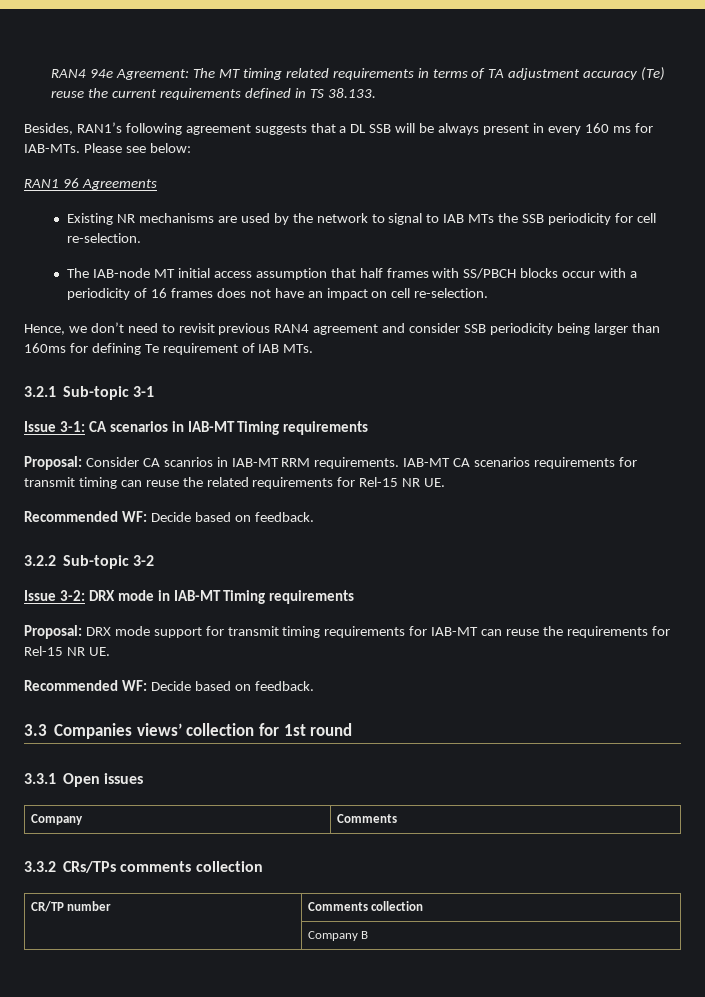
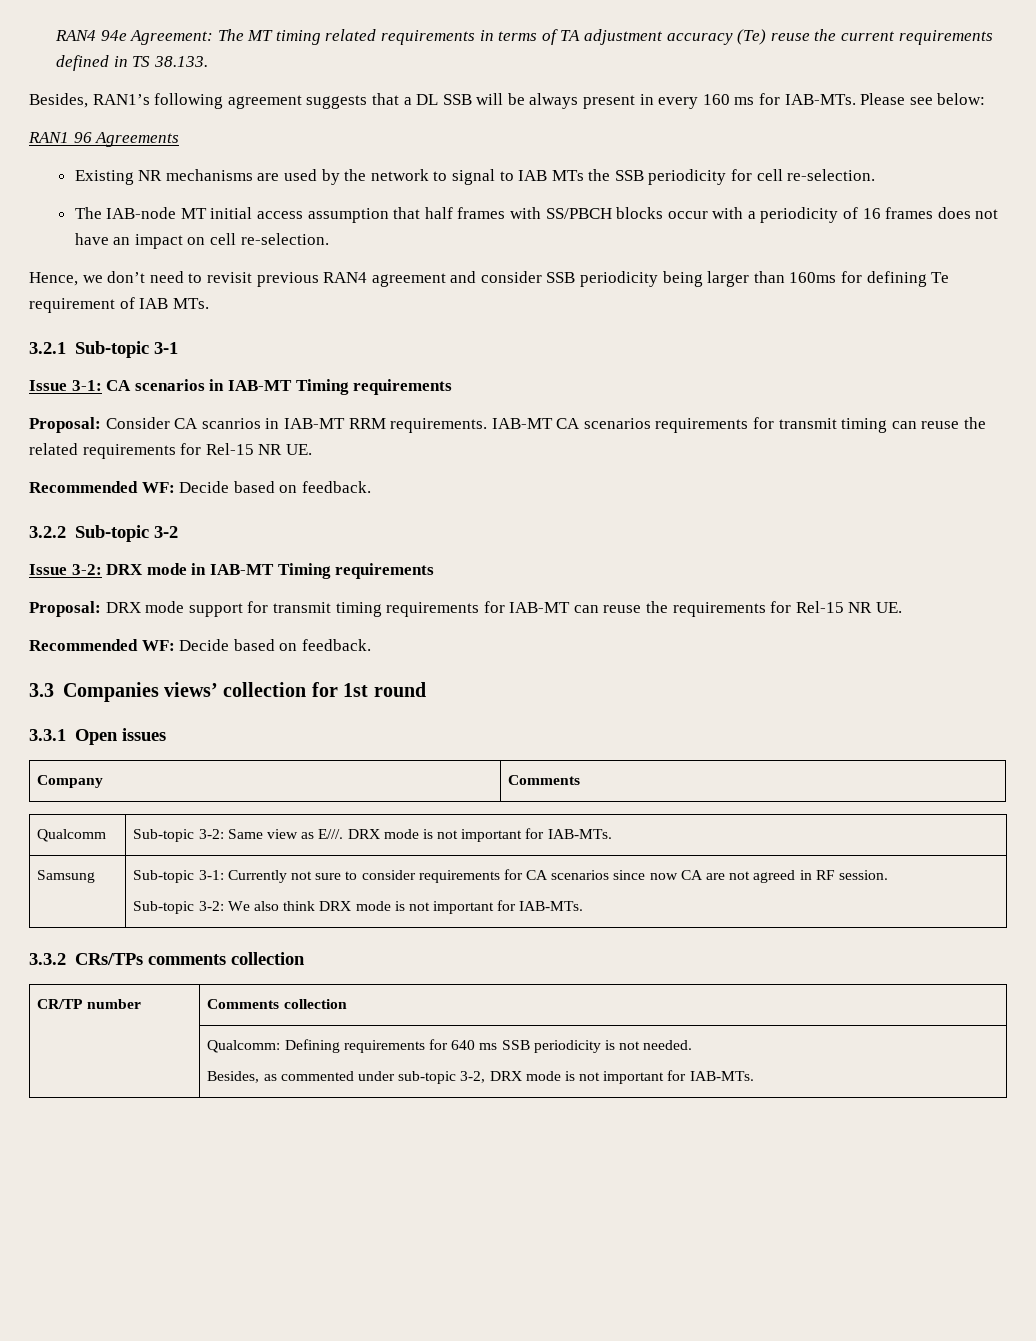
+ Qualcomm | Sub-topic 3-2: Same view as E///. DRX mode is not important for IAB-MTs.
+ Samsung | Sub-topic 3-1: Currently not sure to consider requirements for CA scenarios since now CA are not agreed in RF session.
+ Sub-topic 3-2: We also think DRX mode is not important for IAB-MTs.
- | Company B
+ | Qualcomm: Defining requirements for 640 ms SSB periodicity is not needed.
+ Besides, as commented under sub-topic 3-2, DRX mode is not important for IAB-MTs.

